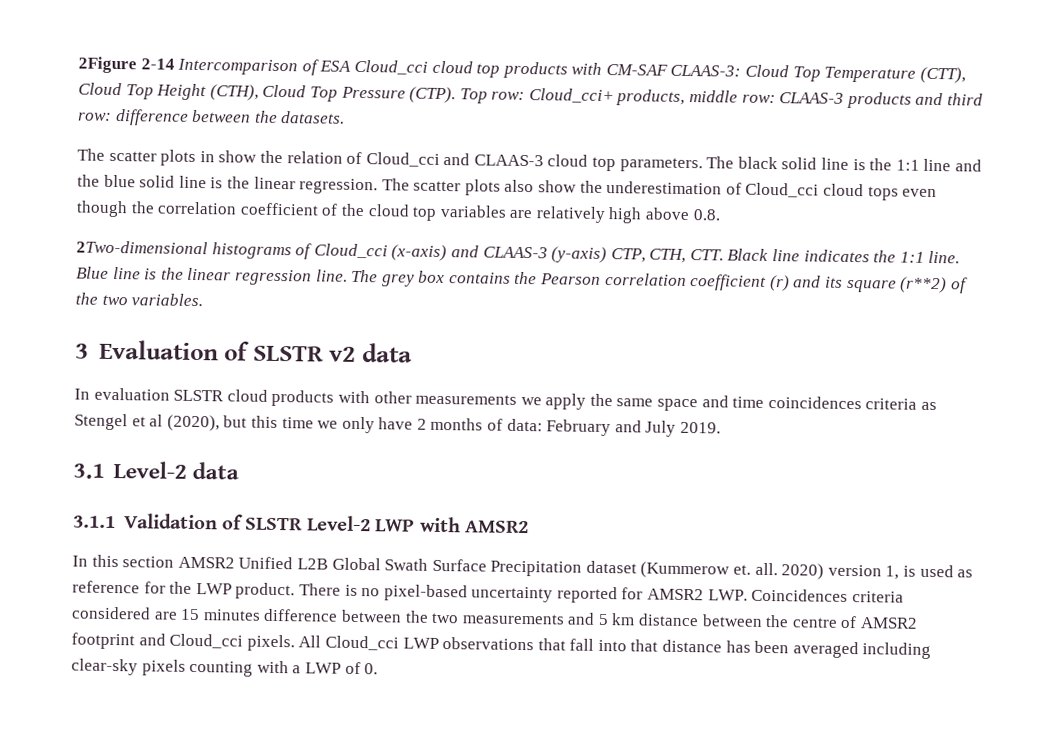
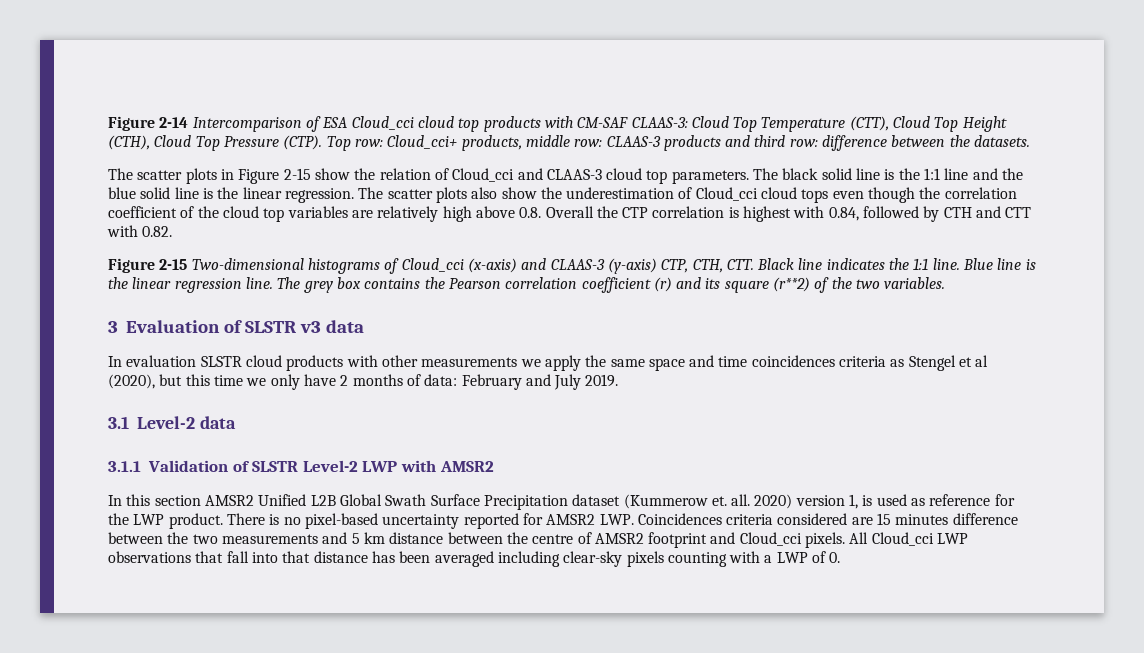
- 2Figure 2-14 Intercomparison of ESA Cloud_cci cloud top products with CM-SAF CLAAS-3: Cloud Top Temperature (CTT), Cloud Top Height (CTH), Cloud Top Pressure (CTP).
+ Figure 2-14 Intercomparison of ESA Cloud_cci cloud top products with CM-SAF CLAAS-3: Cloud Top Temperature (CTT), Cloud Top Height (CTH), Cloud Top Pressure (CTP).
- The scatter plots in show the relation of Cloud_cci and CLAAS-3 cloud top parameters.
+ The scatter plots in Figure 2-15 show the relation of Cloud_cci and CLAAS-3 cloud top parameters.
- The scatter plots also show the underestimation of Cloud_cci cloud tops even though the correlation coefficient of the cloud top variables are relatively high above 0.8.
- 2Two-dimensional histograms of Cloud_cci (x-axis) and CLAAS-3 (y-axis) CTP, CTH, CTT. Black line indicates the 1:1 line.
+ The scatter plots also show the underestimation of Cloud_cci cloud tops even though the correlation coefficient of the cloud top variables are relatively high above 0.8. Overall the CTP correlation is highest with 0.84, followed by CTH and CTT with 0.82.
+ Figure 2-15 Two-dimensional histograms of Cloud_cci (x-axis) and CLAAS-3 (y-axis) CTP, CTH, CTT. Black line indicates the 1:1 line.
- 3 Evaluation of SLSTR v2 data
+ 3 Evaluation of SLSTR v3 data

